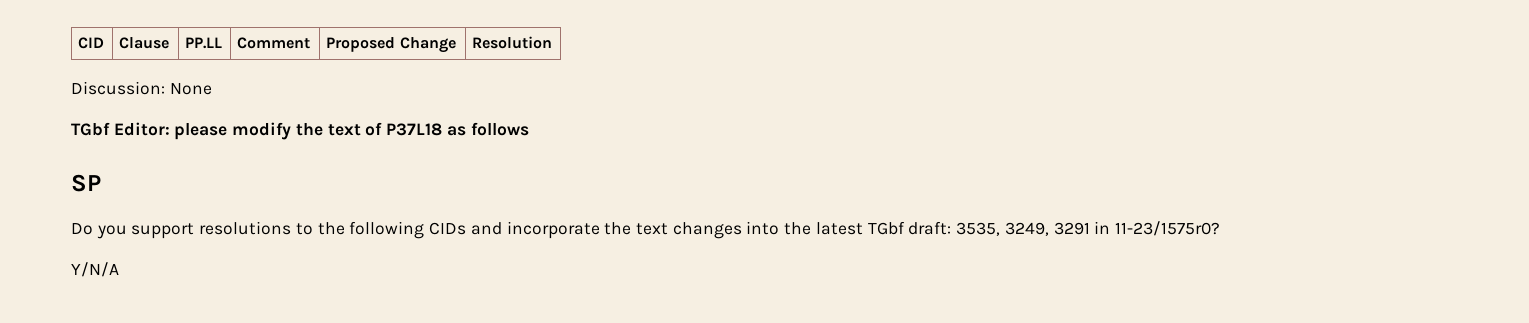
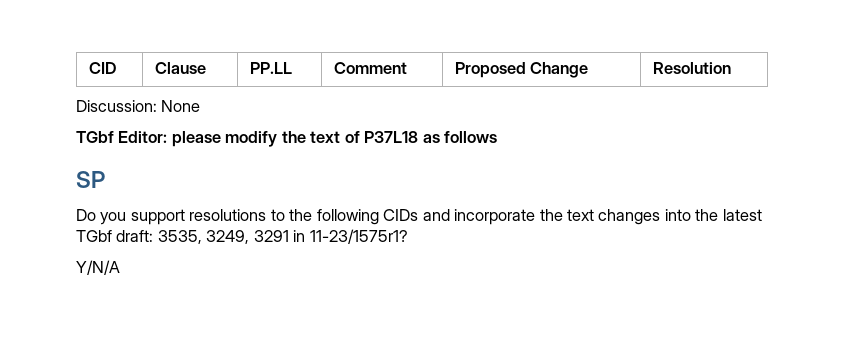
- Do you support resolutions to the following CIDs and incorporate the text changes into the latest TGbf draft: 3535, 3249, 3291 in 11-23/1575r0?
+ Do you support resolutions to the following CIDs and incorporate the text changes into the latest TGbf draft: 3535, 3249, 3291 in 11-23/1575r1?

